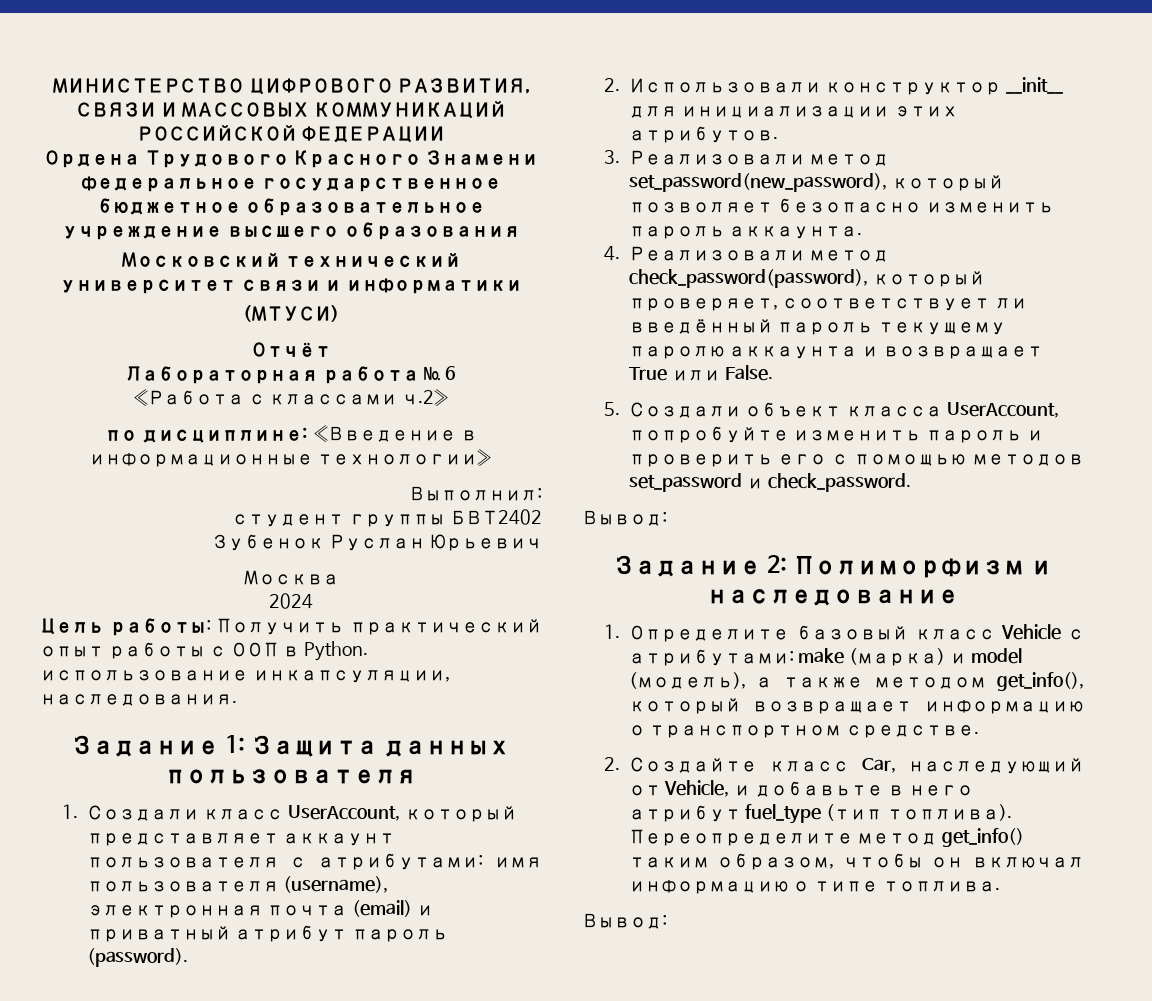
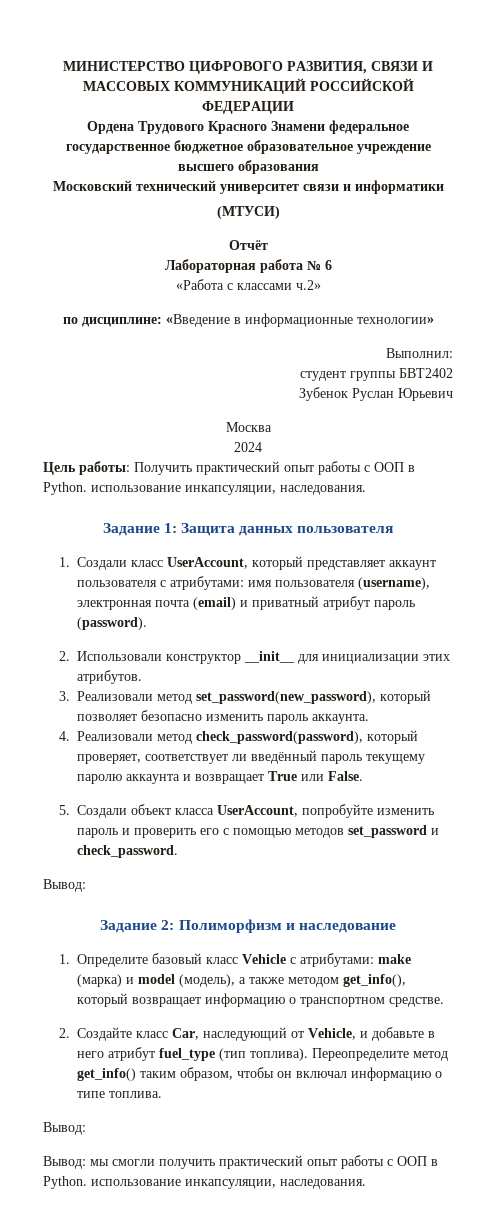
+ Вывод: мы смогли получить практический опыт работы с ООП в Python. использование инкапсуляции, наследования.

